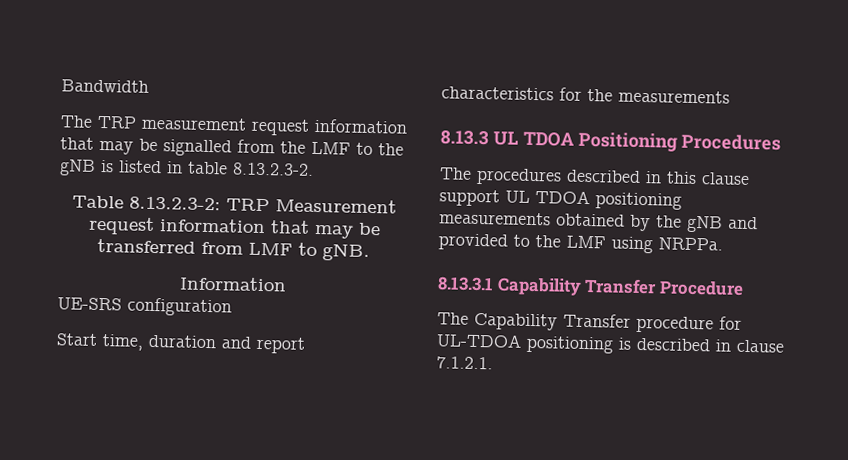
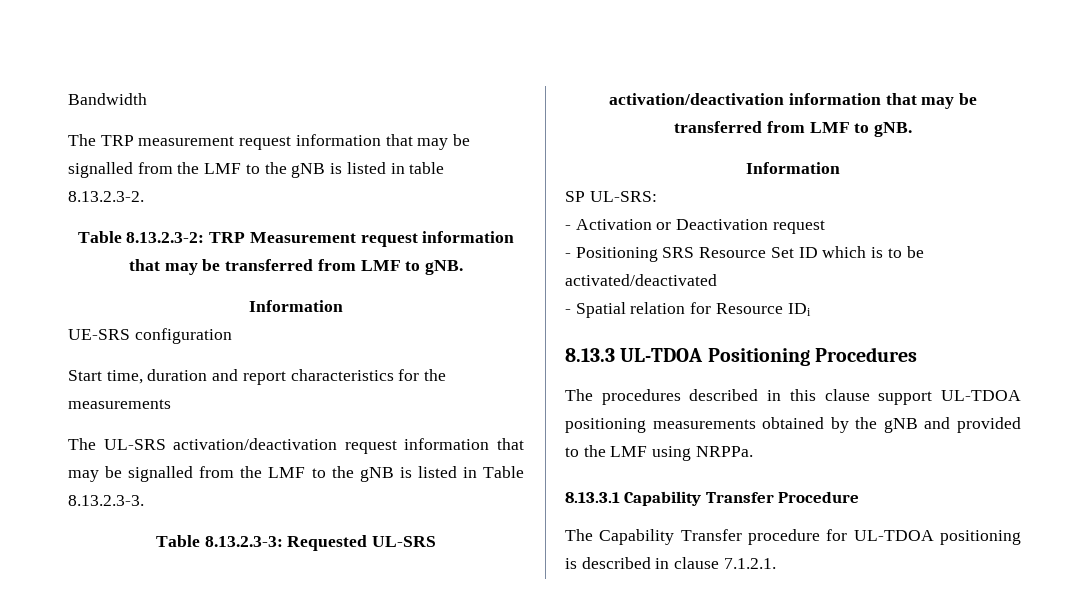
+ The UL-SRS activation/deactivation request information that may be signalled from the LMF to the gNB is listed in Table 8.13.2.3-3.
+ Table 8.13.2.3-3: Requested UL-SRS activation/deactivation information that may be transferred from LMF to gNB.
+ Information
+ SP UL-SRS:
+ - Activation or Deactivation request
+ - Positioning SRS Resource Set ID which is to be activated/deactivated
+ - Spatial relation for Resource IDi
- 8.13.3 UL TDOA Positioning Procedures
+ 8.13.3 UL-TDOA Positioning Procedures
- The procedures described in this clause support UL TDOA positioning measurements obtained by the gNB and provided to the LMF using NRPPa.
+ The procedures described in this clause support UL-TDOA positioning measurements obtained by the gNB and provided to the LMF using NRPPa.

